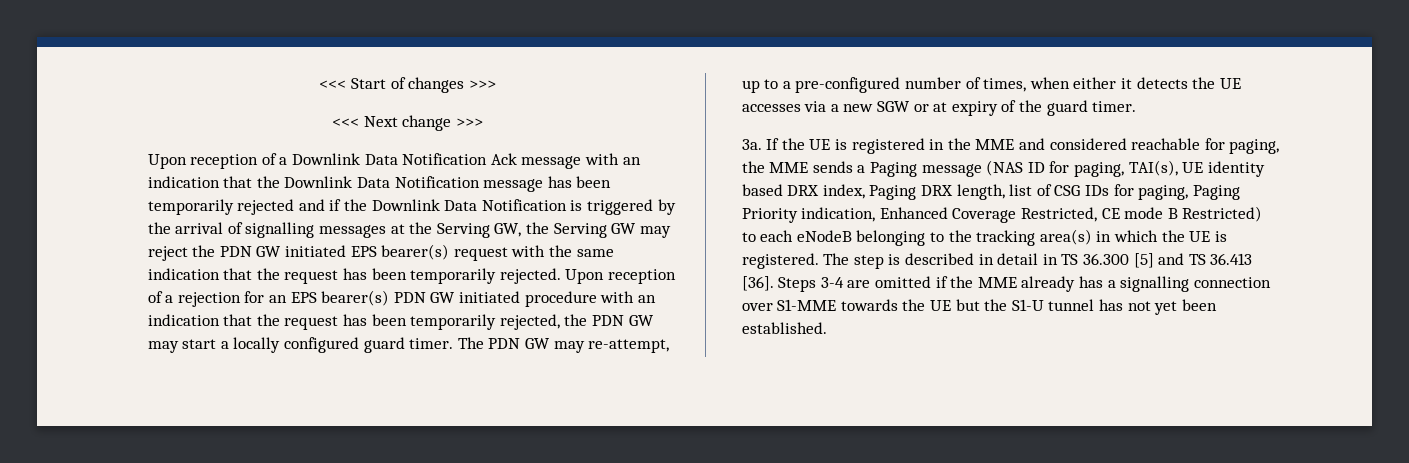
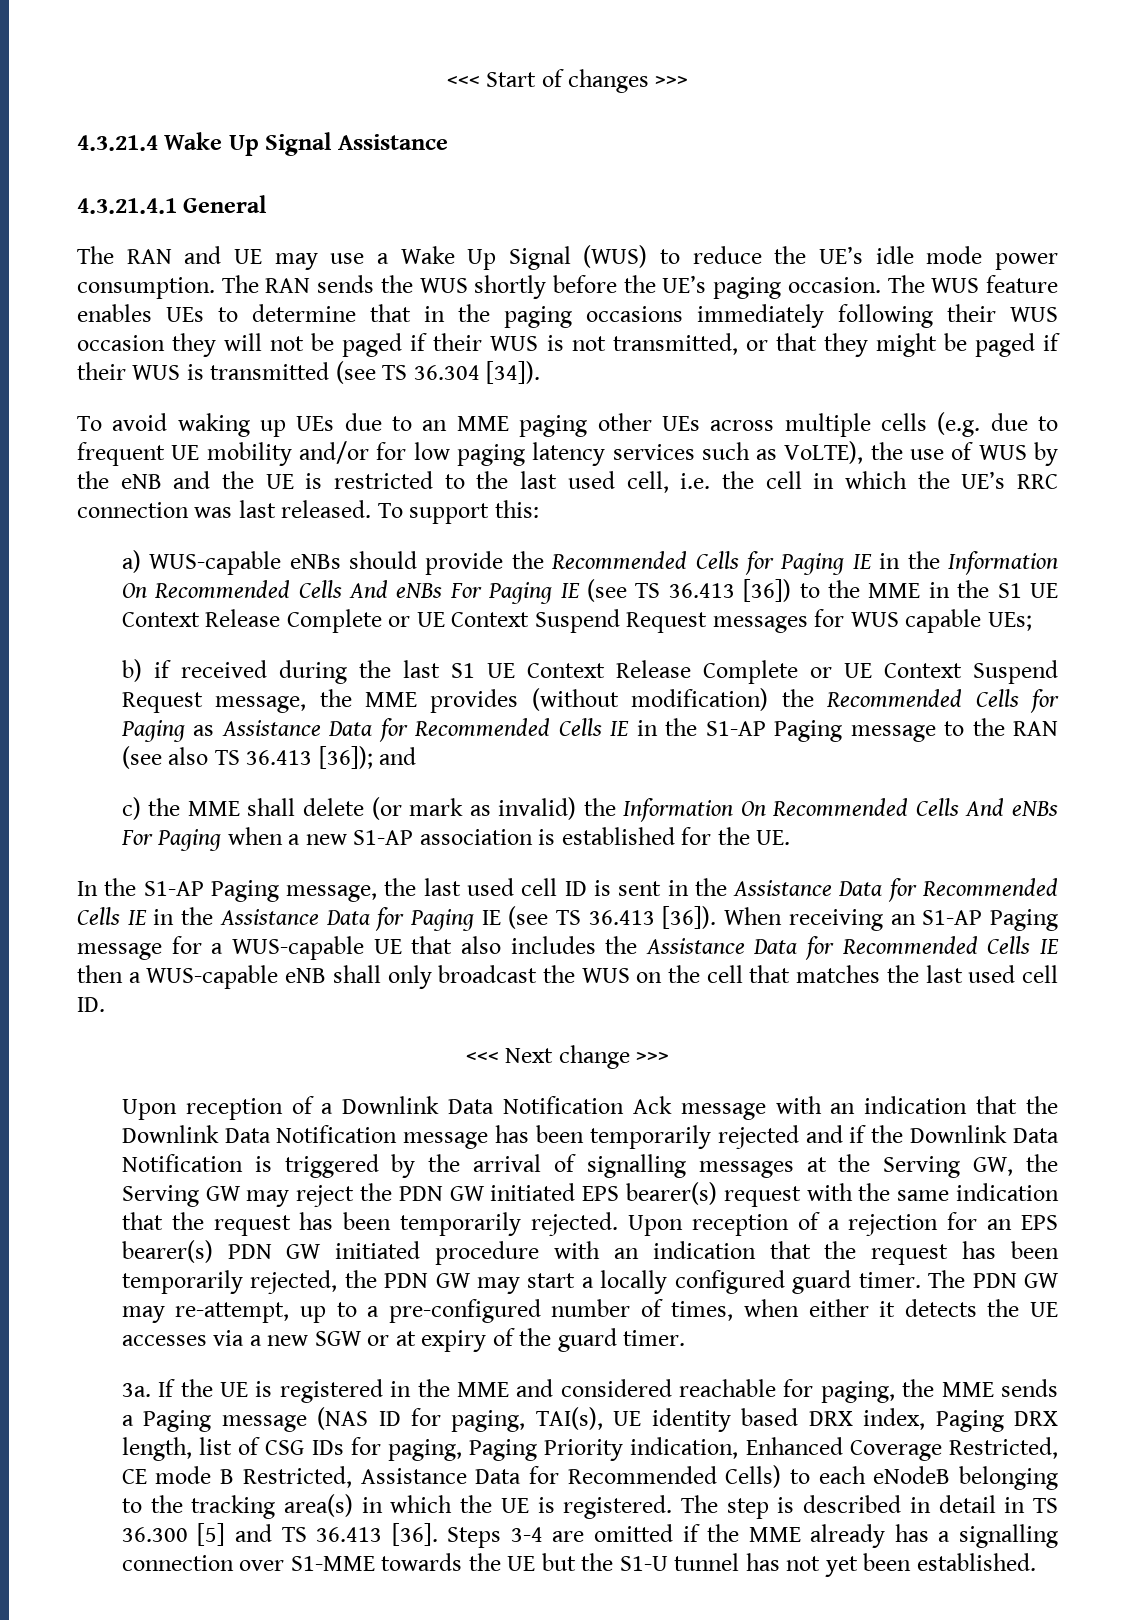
+ 4.3.21.4 Wake Up Signal Assistance
+ 4.3.21.4.1 General
+ The RAN and UE may use a Wake Up Signal (WUS) to reduce the UE’s idle mode power consumption. The RAN sends the WUS shortly before the UE’s paging occasion. The WUS feature enables UEs to determine that in the paging occasions immediately following their WUS occasion they will not be paged if their WUS is not transmitted, or that they might be paged if their WUS is transmitted (see TS 36.304 [34]).
+ To avoid waking up UEs due to an MME paging other UEs across multiple cells (e.g. due to frequent UE mobility and/or for low paging latency services such as VoLTE), the use of WUS by the eNB and the UE is restricted to the last used cell, i.e. the cell in which the UE’s RRC connection was last released. To support this:
+ a) WUS-capable eNBs should provide the Recommended Cells for Paging IE in the Information On Recommended Cells And eNBs For Paging IE (see TS 36.413 [36]) to the MME in the S1 UE Context Release Complete or UE Context Suspend Request messages for WUS capable UEs;
+ b) if received during the last S1 UE Context Release Complete or UE Context Suspend Request message, the MME provides (without modification) the Recommended Cells for Paging as Assistance Data for Recommended Cells IE in the S1-AP Paging message to the RAN (see also TS 36.413 [36]); and
+ c) the MME shall delete (or mark as invalid) the Information On Recommended Cells And eNBs For Paging when a new S1-AP association is established for the UE.
+ In the S1-AP Paging message, the last used cell ID is sent in the Assistance Data for Recommended Cells IE in the Assistance Data for Paging IE (see TS 36.413 [36]). When receiving an S1-AP Paging message for a WUS-capable UE that also includes the Assistance Data for Recommended Cells IE then a WUS-capable eNB shall only broadcast the WUS on the cell that matches the last used cell ID.
- If the UE is registered in the MME and considered reachable for paging, the MME sends a Paging message (NAS ID for paging, TAI(s), UE identity based DRX index, Paging DRX length, list of CSG IDs for paging, Paging Priority indication, Enhanced Coverage Restricted, CE mode B Restricted) to each eNodeB belonging to the tracking area(s) in which the UE is registered.
+ If the UE is registered in the MME and considered reachable for paging, the MME sends a Paging message (NAS ID for paging, TAI(s), UE identity based DRX index, Paging DRX length, list of CSG IDs for paging, Paging Priority indication, Enhanced Coverage Restricted, CE mode B Restricted, Assistance Data for Recommended Cells) to each eNodeB belonging to the tracking area(s) in which the UE is registered.

